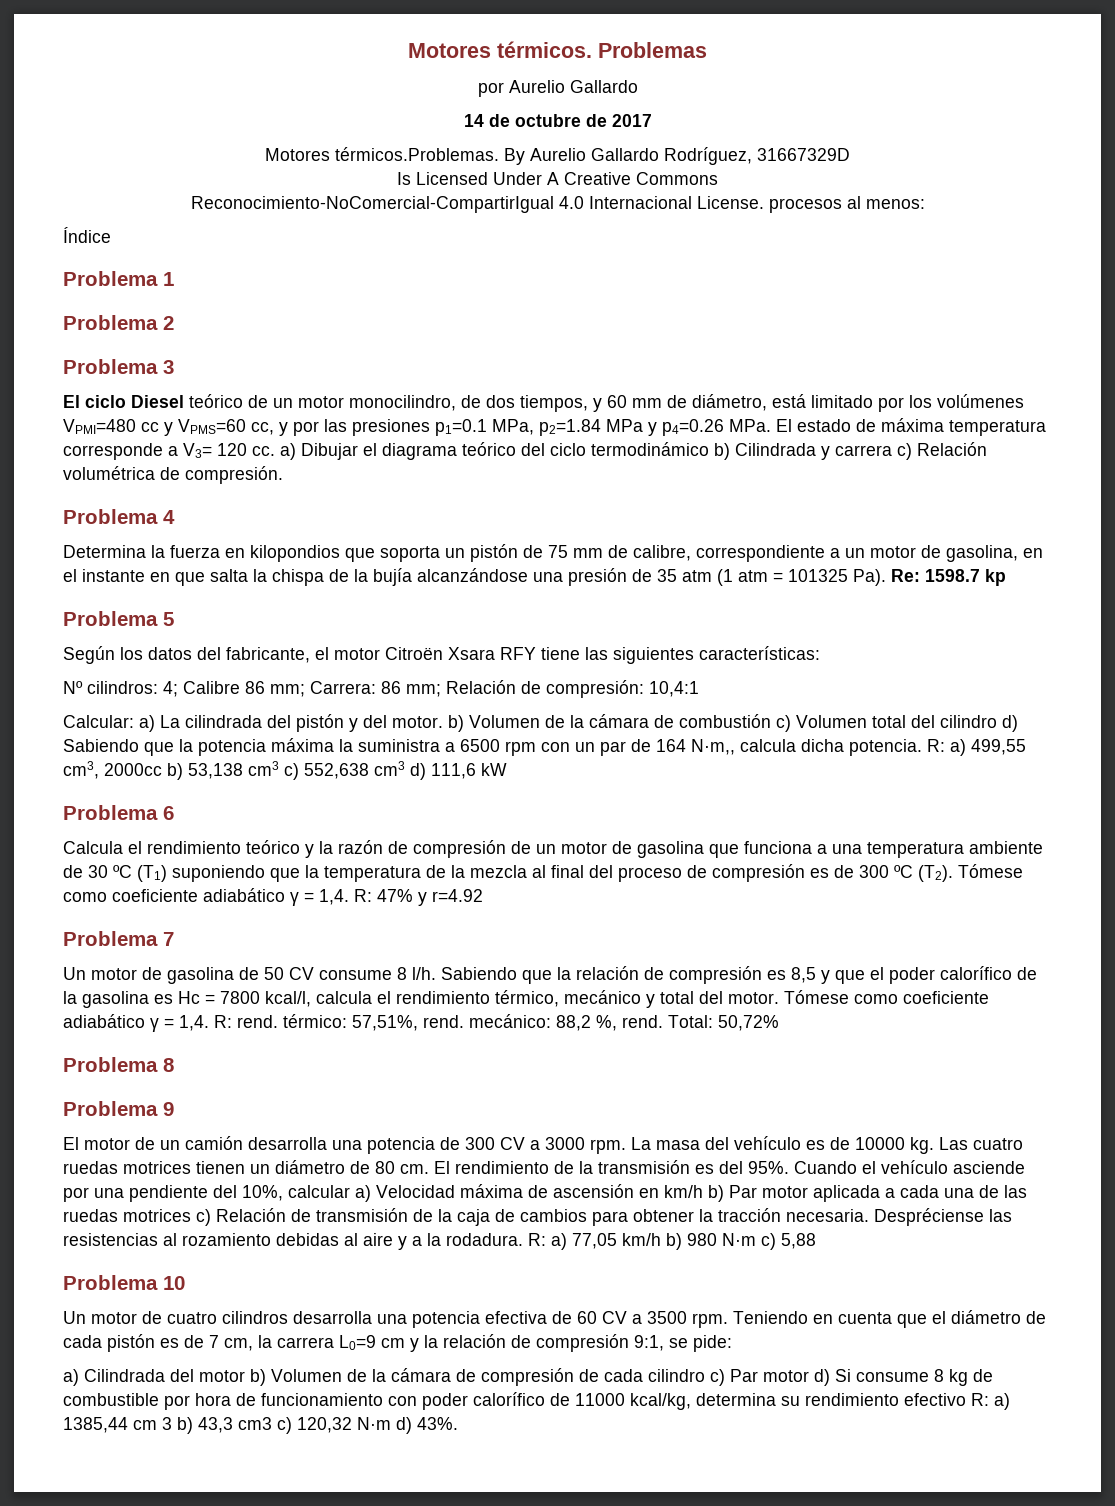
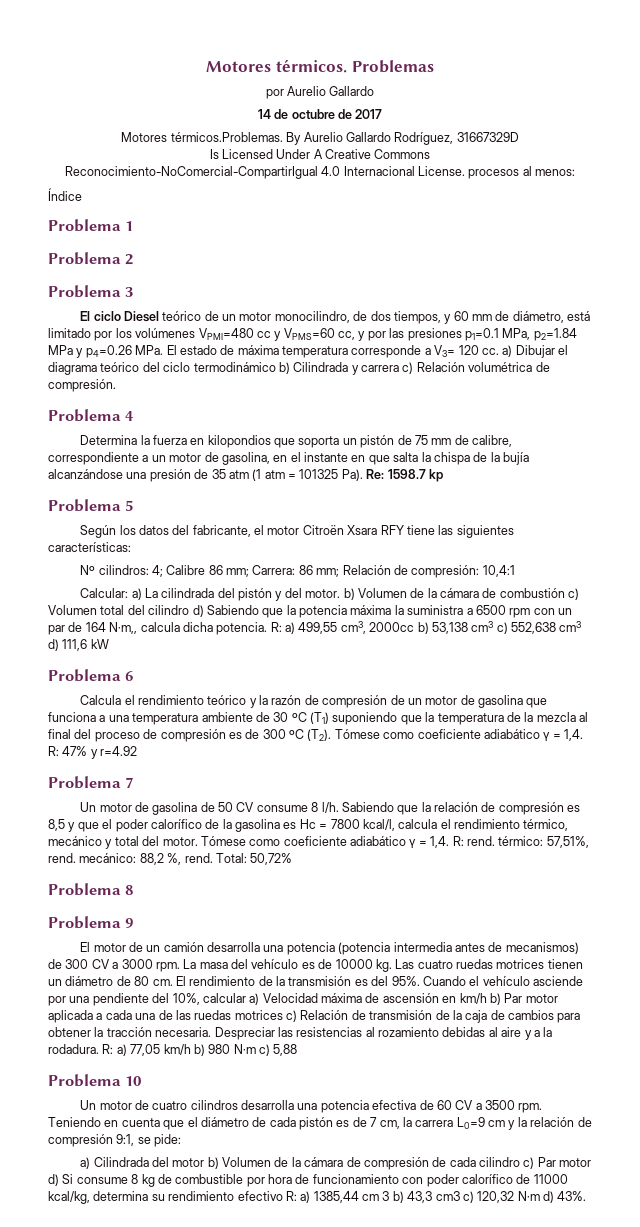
- El motor de un camión desarrolla una potencia de 300 CV a 3000 rpm.
+ El motor de un camión desarrolla una potencia (potencia intermedia antes de mecanismos) de 300 CV a 3000 rpm.
- Despréciense las resistencias al rozamiento debidas al aire y a la rodadura.
+ Despreciar las resistencias al rozamiento debidas al aire y a la rodadura.

